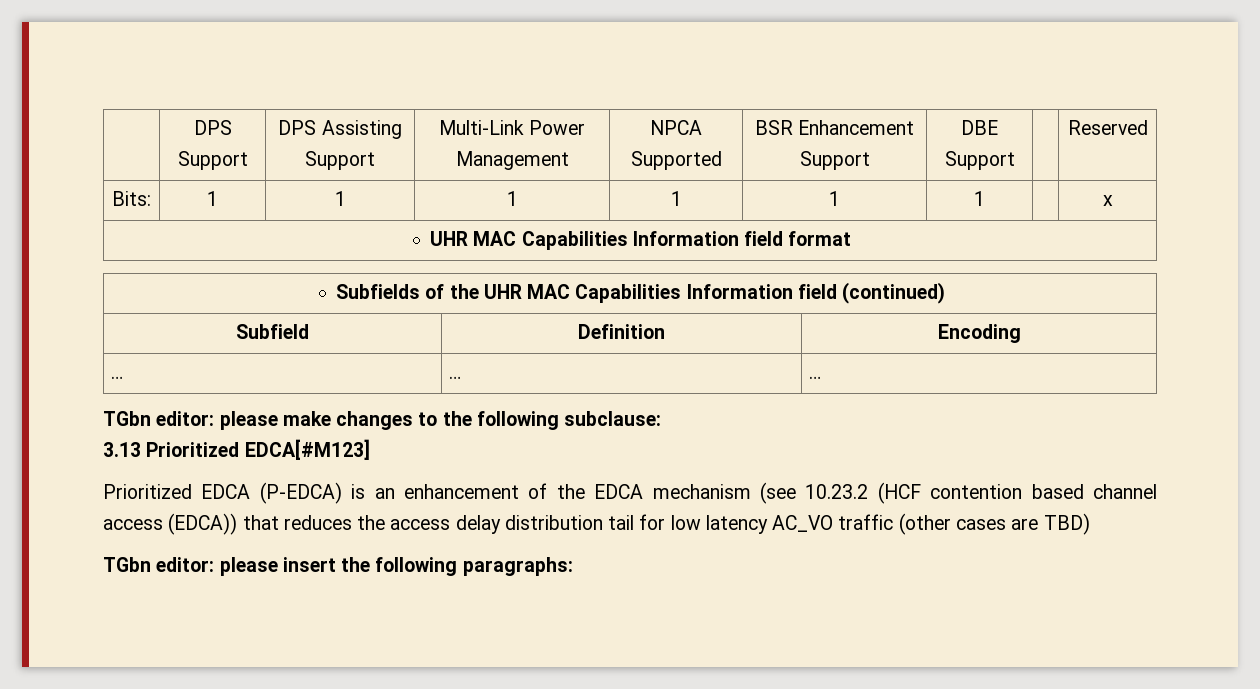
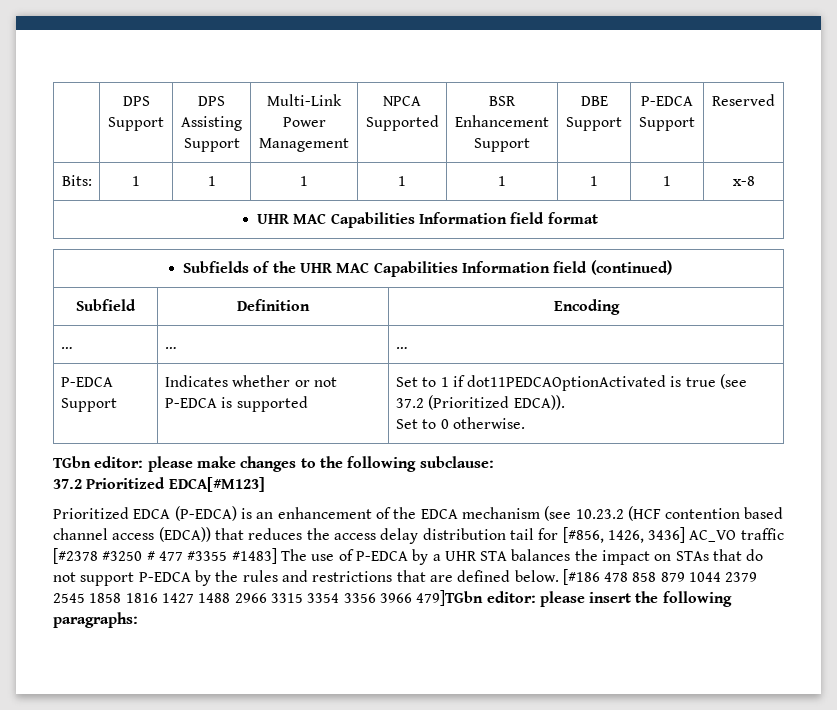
- | DPS Support | DPS Assisting Support | Multi-Link Power Management | NPCA Supported | BSR Enhancement Support | DBE Support | | Reserved
+ | DPS Support | DPS Assisting Support | Multi-Link Power Management | NPCA Supported | BSR Enhancement Support | DBE Support | P-EDCA Support | Reserved
- Bits: | 1 | 1 | 1 | 1 | 1 | 1 | | x
+ Bits: | 1 | 1 | 1 | 1 | 1 | 1 | 1 | x-8
+ P-EDCA Support | Indicates whether or not P-EDCA is supported | Set to 1 if dot11PEDCAOptionActivated is true (see 37.2 (Prioritized EDCA)).
+ Set to 0 otherwise.
- 3.13 Prioritized EDCA[#M123]
+ 37.2 Prioritized EDCA[#M123]
- Prioritized EDCA (P-EDCA) is an enhancement of the EDCA mechanism (see 10.23.2 (HCF contention based channel access (EDCA)) that reduces the access delay distribution tail for low latency AC_VO traffic (other cases are TBD)
- TGbn editor: please insert the following paragraphs:
+ Prioritized EDCA (P-EDCA) is an enhancement of the EDCA mechanism (see 10.23.2 (HCF contention based channel access (EDCA)) that reduces the access delay distribution tail for [#856, 1426, 3436] AC_VO traffic [#2378 #3250 # 477 #3355 #1483] The use of P-EDCA by a UHR STA balances the impact on STAs that do not support P-EDCA by the rules and restrictions that are defined below. [#186 478 858 879 1044 2379 2545 1858 1816 1427 1488 2966 3315 3354 3356 3966 479]TGbn editor: please insert the following paragraphs:

